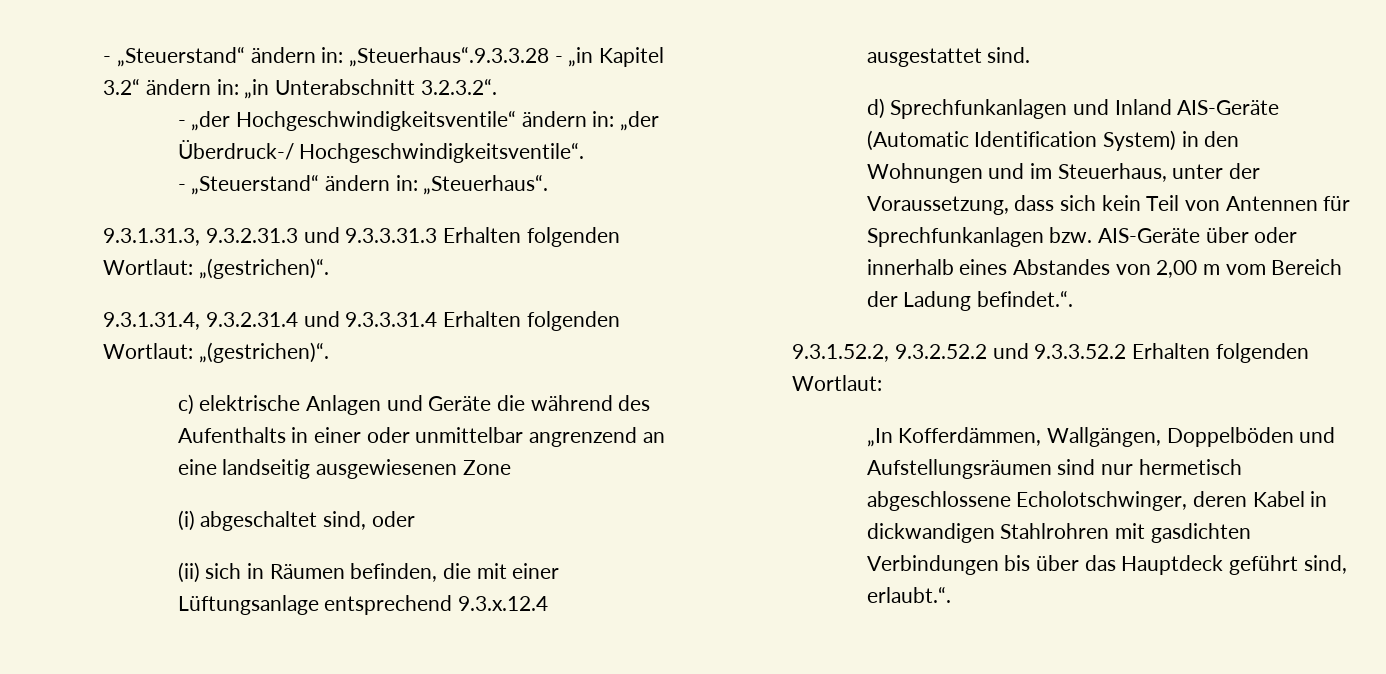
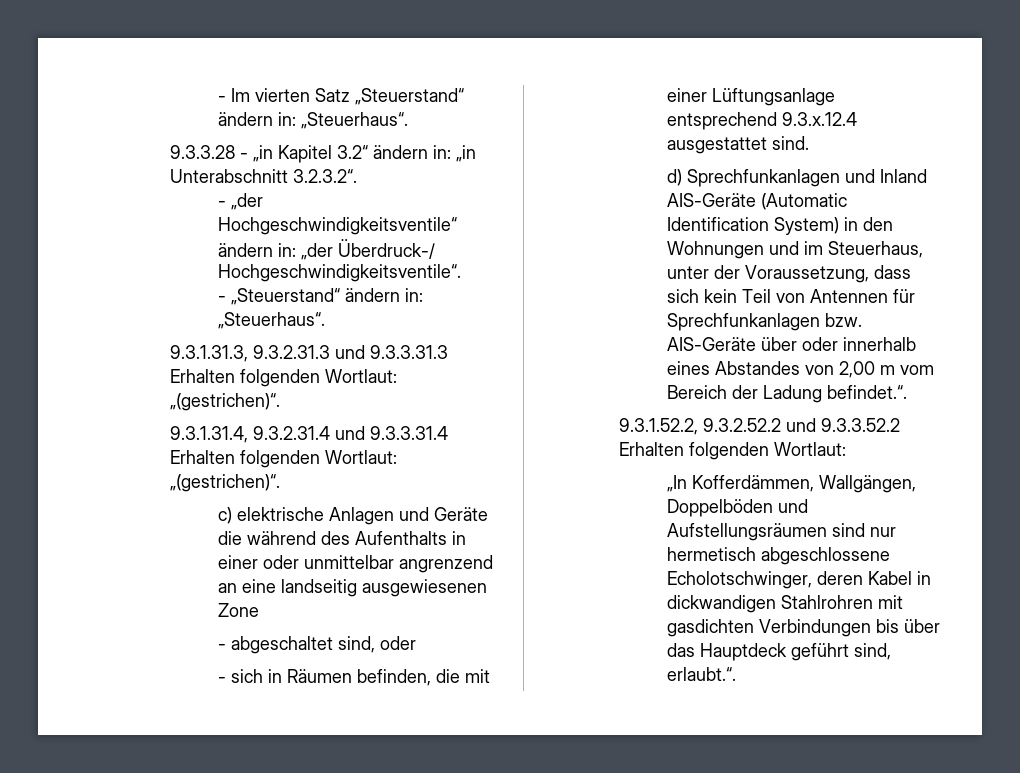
- - „Steuerstand“ ändern in: „Steuerhaus“.9.3.3.28 - „in Kapitel 3.2“ ändern in: „in Unterabschnitt 3.2.3.2“.
+ - Im vierten Satz „Steuerstand“ ändern in: „Steuerhaus“.
+ 9.3.3.28 - „in Kapitel 3.2“ ändern in: „in Unterabschnitt 3.2.3.2“.
- (i) abgeschaltet sind, oder
+ - abgeschaltet sind, oder
- (ii) sich in Räumen befinden, die mit einer Lüftungsanlage entsprechend 9.3.x.12.4 ausgestattet sind.
+ - sich in Räumen befinden, die mit einer Lüftungsanlage entsprechend 9.3.x.12.4 ausgestattet sind.

